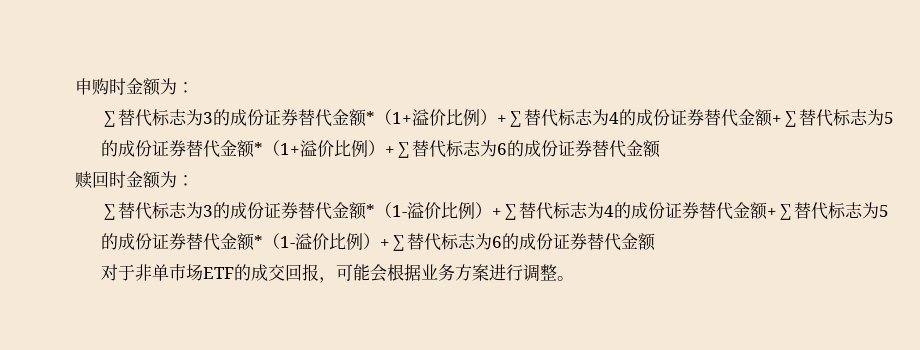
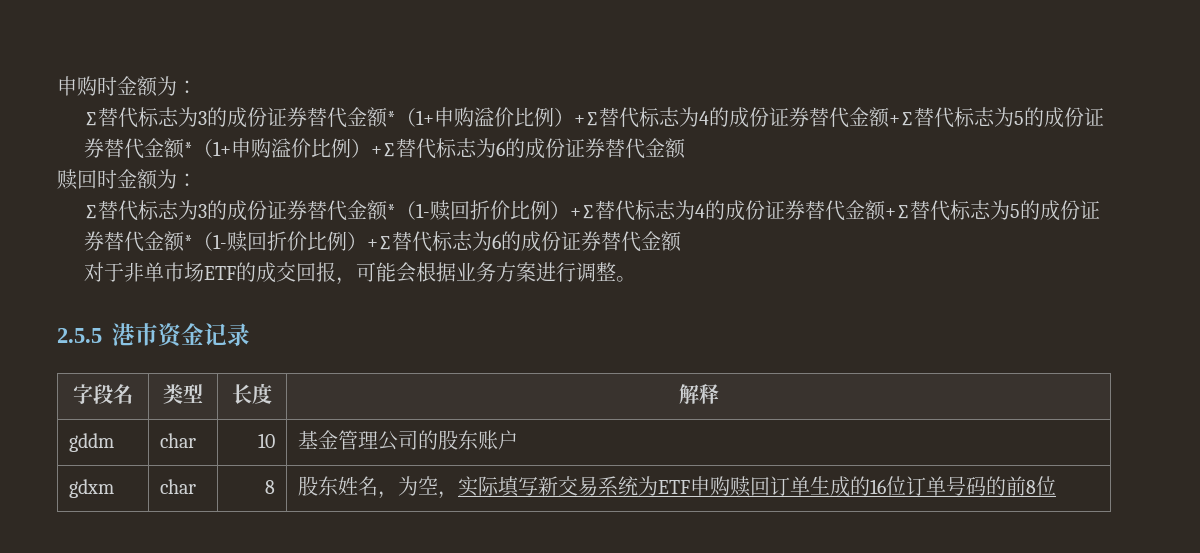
- ∑替代标志为3的成份证券替代金额*（1+溢价比例）+∑替代标志为4的成份证券替代金额+∑替代标志为5的成份证券替代金额*（1+溢价比例）+∑替代标志为6的成份证券替代金额
+ ∑替代标志为3的成份证券替代金额*（1+申购溢价比例）+∑替代标志为4的成份证券替代金额+∑替代标志为5的成份证券替代金额*（1+申购溢价比例）+∑替代标志为6的成份证券替代金额
- ∑替代标志为3的成份证券替代金额*（1-溢价比例）+∑替代标志为4的成份证券替代金额+∑替代标志为5的成份证券替代金额*（1-溢价比例）+∑替代标志为6的成份证券替代金额
+ ∑替代标志为3的成份证券替代金额*（1-赎回折价比例）+∑替代标志为4的成份证券替代金额+∑替代标志为5的成份证券替代金额*（1-赎回折价比例）+∑替代标志为6的成份证券替代金额
+ 2.5.5港市资金记录
+ 字段名 | 类型 | 长度 | 解释
+ gddm | char | 10 | 基金管理公司的股东账户
+ gdxm | char | 8 | 股东姓名，为空，实际填写新交易系统为ETF申购赎回订单生成的16位订单号码的前8位

